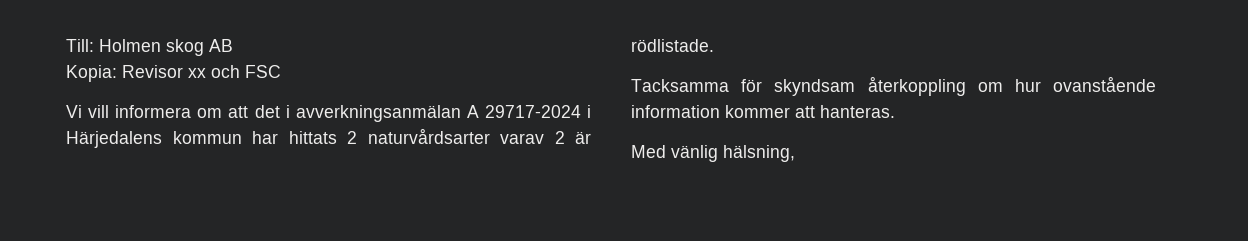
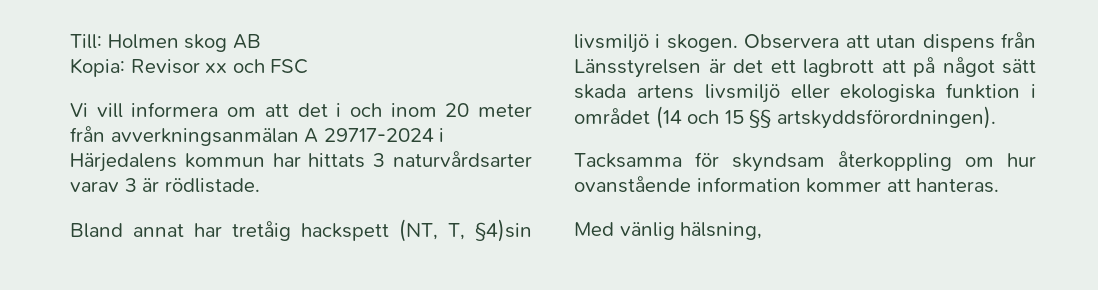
- Vi vill informera om att det i avverkningsanmälan A 29717-2024 i Härjedalens kommun har hittats 2 naturvårdsarter varav 2 är rödlistade.
+ Vi vill informera om att det i och inom 20 meter från avverkningsanmälan A 29717-2024 i Härjedalens kommun har hittats 3 naturvårdsarter varav 3 är rödlistade.
+ Bland annat har tretåig hackspett (NT, T, §4)sin livsmiljö i skogen. Observera att utan dispens från Länsstyrelsen är det ett lagbrott att på något sätt skada artens livsmiljö eller ekologiska funktion i området (14 och 15 §§ artskyddsförordningen).

